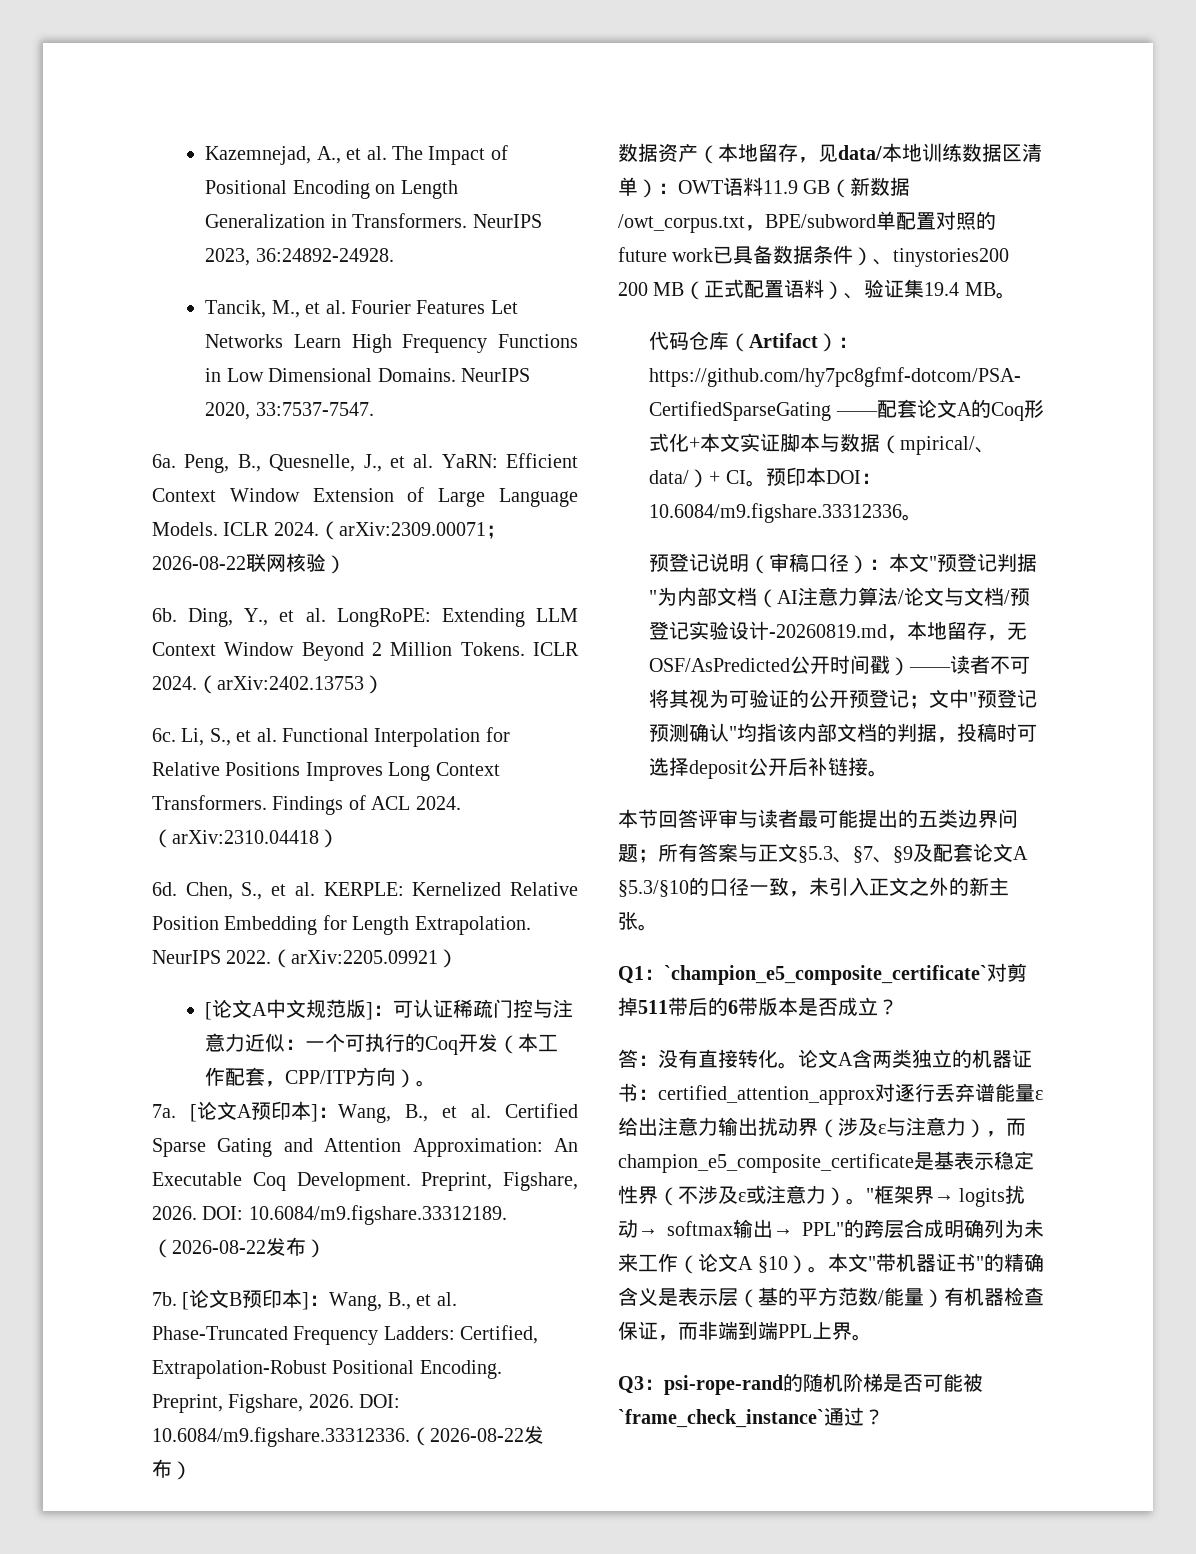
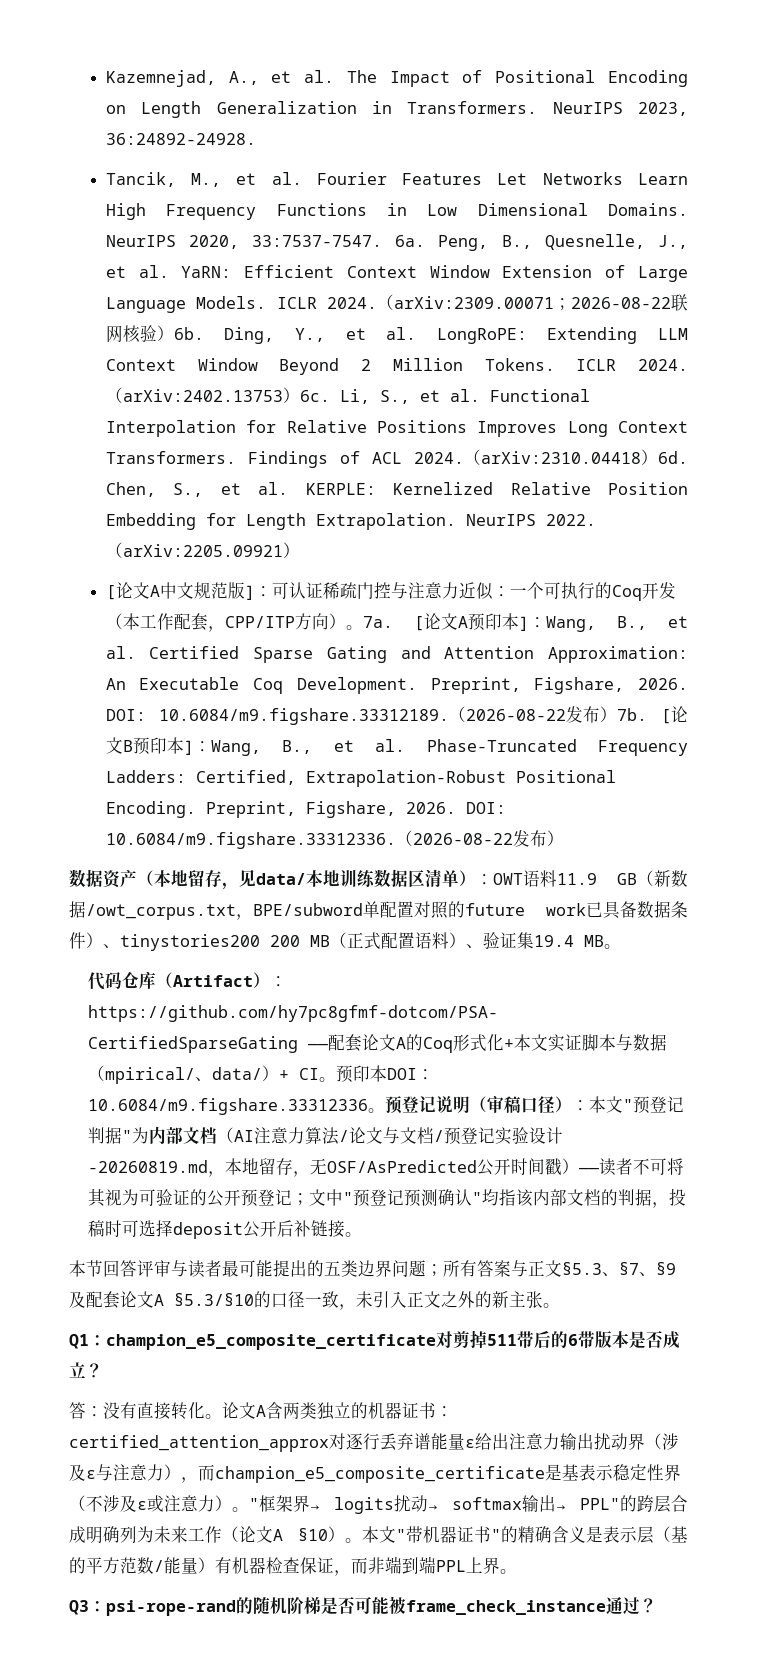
- NeurIPS 2020, 33:7537-7547.
- 6a.
+ NeurIPS 2020, 33:7537-7547. 6a.
- （arXiv:2309.00071；2026-08-22联网核验）
- 6b.
+ （arXiv:2309.00071；2026-08-22联网核验）6b.
- （arXiv:2402.13753）
- 6c.
+ （arXiv:2402.13753）6c.
- （arXiv:2310.04418）
- 6d.
+ （arXiv:2310.04418）6d.
- [论文A中文规范版]：可认证稀疏门控与注意力近似：一个可执行的Coq开发（本工作配套，CPP/ITP方向）。
- 7a.
+ [论文A中文规范版]：可认证稀疏门控与注意力近似：一个可执行的Coq开发（本工作配套，CPP/ITP方向）。7a.
- DOI: 10.6084/m9.figshare.33312189.（2026-08-22发布）
- 7b.
+ DOI: 10.6084/m9.figshare.33312189.（2026-08-22发布）7b.
- 10.6084/m9.figshare.33312336。
- 预登记说明（审稿口径）：
+ 10.6084/m9.figshare.33312336。预登记说明（审稿口径）：
- Q1：`champion_e5_composite_certificate`对剪掉511带后的6带版本是否成立？
+ Q1：champion_e5_composite_certificate对剪掉511带后的6带版本是否成立？
- Q3：psi-rope-rand的随机阶梯是否可能被`frame_check_instance`通过？
+ Q3：psi-rope-rand的随机阶梯是否可能被frame_check_instance通过？

